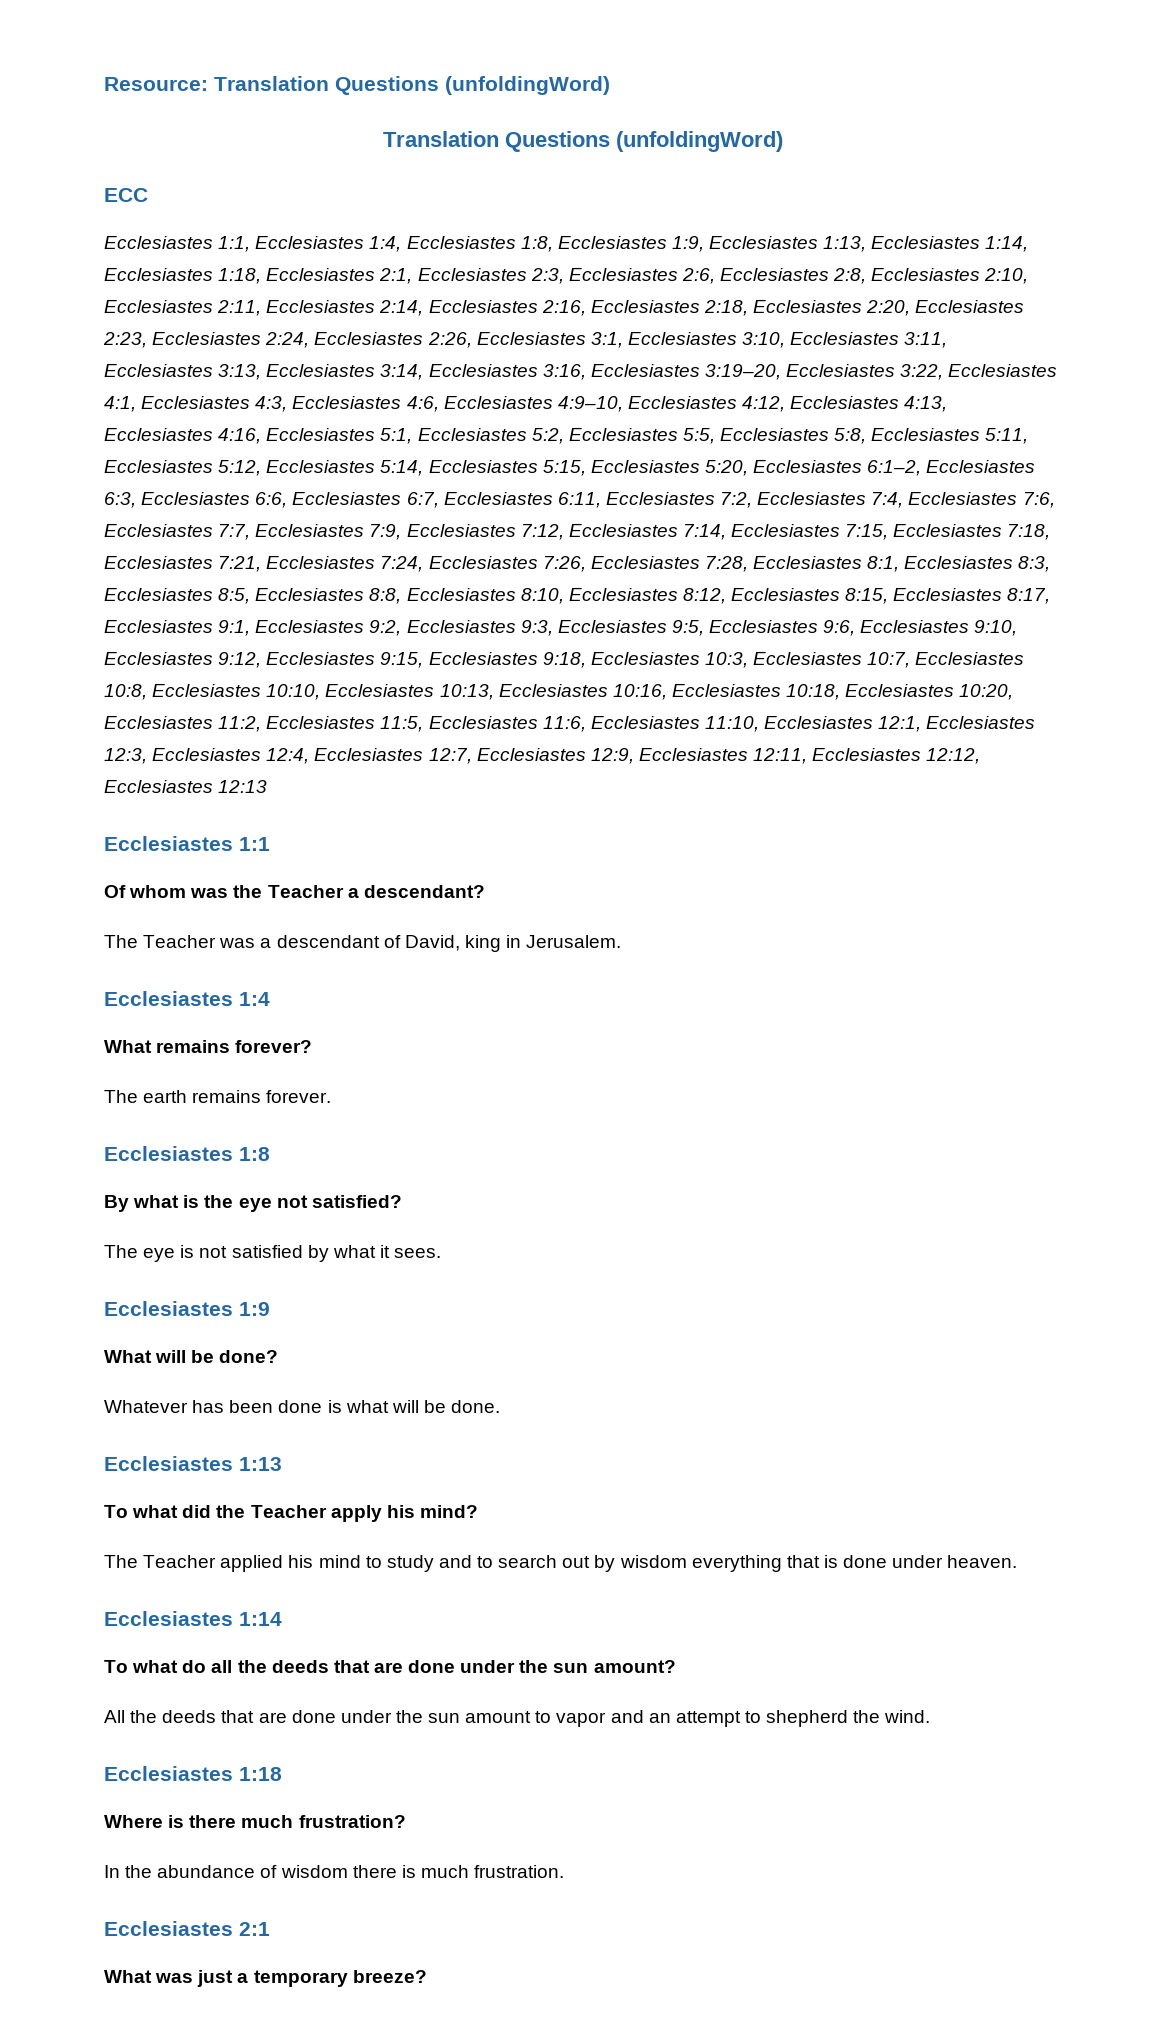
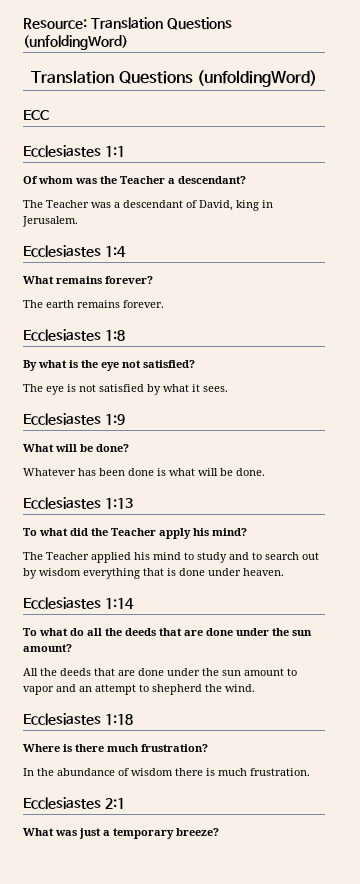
- Ecclesiastes 1:1, Ecclesiastes 1:4, Ecclesiastes 1:8, Ecclesiastes 1:9, Ecclesiastes 1:13, Ecclesiastes 1:14, Ecclesiastes 1:18, Ecclesiastes 2:1, Ecclesiastes 2:3, Ecclesiastes 2:6, Ecclesiastes 2:8, Ecclesiastes 2:10, Ecclesiastes 2:11, Ecclesiastes 2:14, Ecclesiastes 2:16, Ecclesiastes 2:18, Ecclesiastes 2:20, Ecclesiastes 2:23, Ecclesiastes 2:24, Ecclesiastes 2:26, Ecclesiastes 3:1, Ecclesiastes 3:10, Ecclesiastes 3:11, Ecclesiastes 3:13, Ecclesiastes 3:14, Ecclesiastes 3:16, Ecclesiastes 3:19–20, Ecclesiastes 3:22, Ecclesiastes 4:1, Ecclesiastes 4:3, Ecclesiastes 4:6, Ecclesiastes 4:9–10, Ecclesiastes 4:12, Ecclesiastes 4:13, Ecclesiastes 4:16, Ecclesiastes 5:1, Ecclesiastes 5:2, Ecclesiastes 5:5, Ecclesiastes 5:8, Ecclesiastes 5:11, Ecclesiastes 5:12, Ecclesiastes 5:14, Ecclesiastes 5:15, Ecclesiastes 5:20, Ecclesiastes 6:1–2, Ecclesiastes 6:3, Ecclesiastes 6:6, Ecclesiastes 6:7, Ecclesiastes 6:11, Ecclesiastes 7:2, Ecclesiastes 7:4, Ecclesiastes 7:6, Ecclesiastes 7:7, Ecclesiastes 7:9, Ecclesiastes 7:12, Ecclesiastes 7:14, Ecclesiastes 7:15, Ecclesiastes 7:18, Ecclesiastes 7:21, Ecclesiastes 7:24, Ecclesiastes 7:26, Ecclesiastes 7:28, Ecclesiastes 8:1, Ecclesiastes 8:3, Ecclesiastes 8:5, Ecclesiastes 8:8, Ecclesiastes 8:10, Ecclesiastes 8:12, Ecclesiastes 8:15, Ecclesiastes 8:17, Ecclesiastes 9:1, Ecclesiastes 9:2, Ecclesiastes 9:3, Ecclesiastes 9:5, Ecclesiastes 9:6, Ecclesiastes 9:10, Ecclesiastes 9:12, Ecclesiastes 9:15, Ecclesiastes 9:18, Ecclesiastes 10:3, Ecclesiastes 10:7, Ecclesiastes 10:8, Ecclesiastes 10:10, Ecclesiastes 10:13, Ecclesiastes 10:16, Ecclesiastes 10:18, Ecclesiastes 10:20, Ecclesiastes 11:2, Ecclesiastes 11:5, Ecclesiastes 11:6, Ecclesiastes 11:10, Ecclesiastes 12:1, Ecclesiastes 12:3, Ecclesiastes 12:4, Ecclesiastes 12:7, Ecclesiastes 12:9, Ecclesiastes 12:11, Ecclesiastes 12:12, Ecclesiastes 12:13

